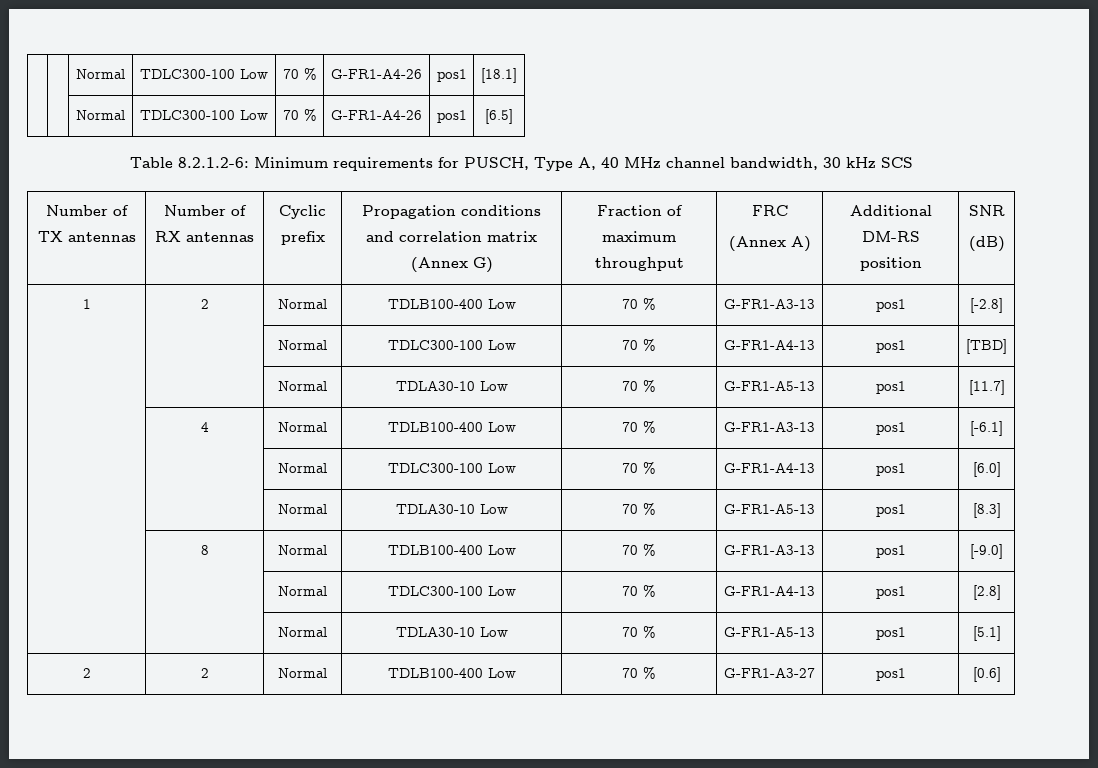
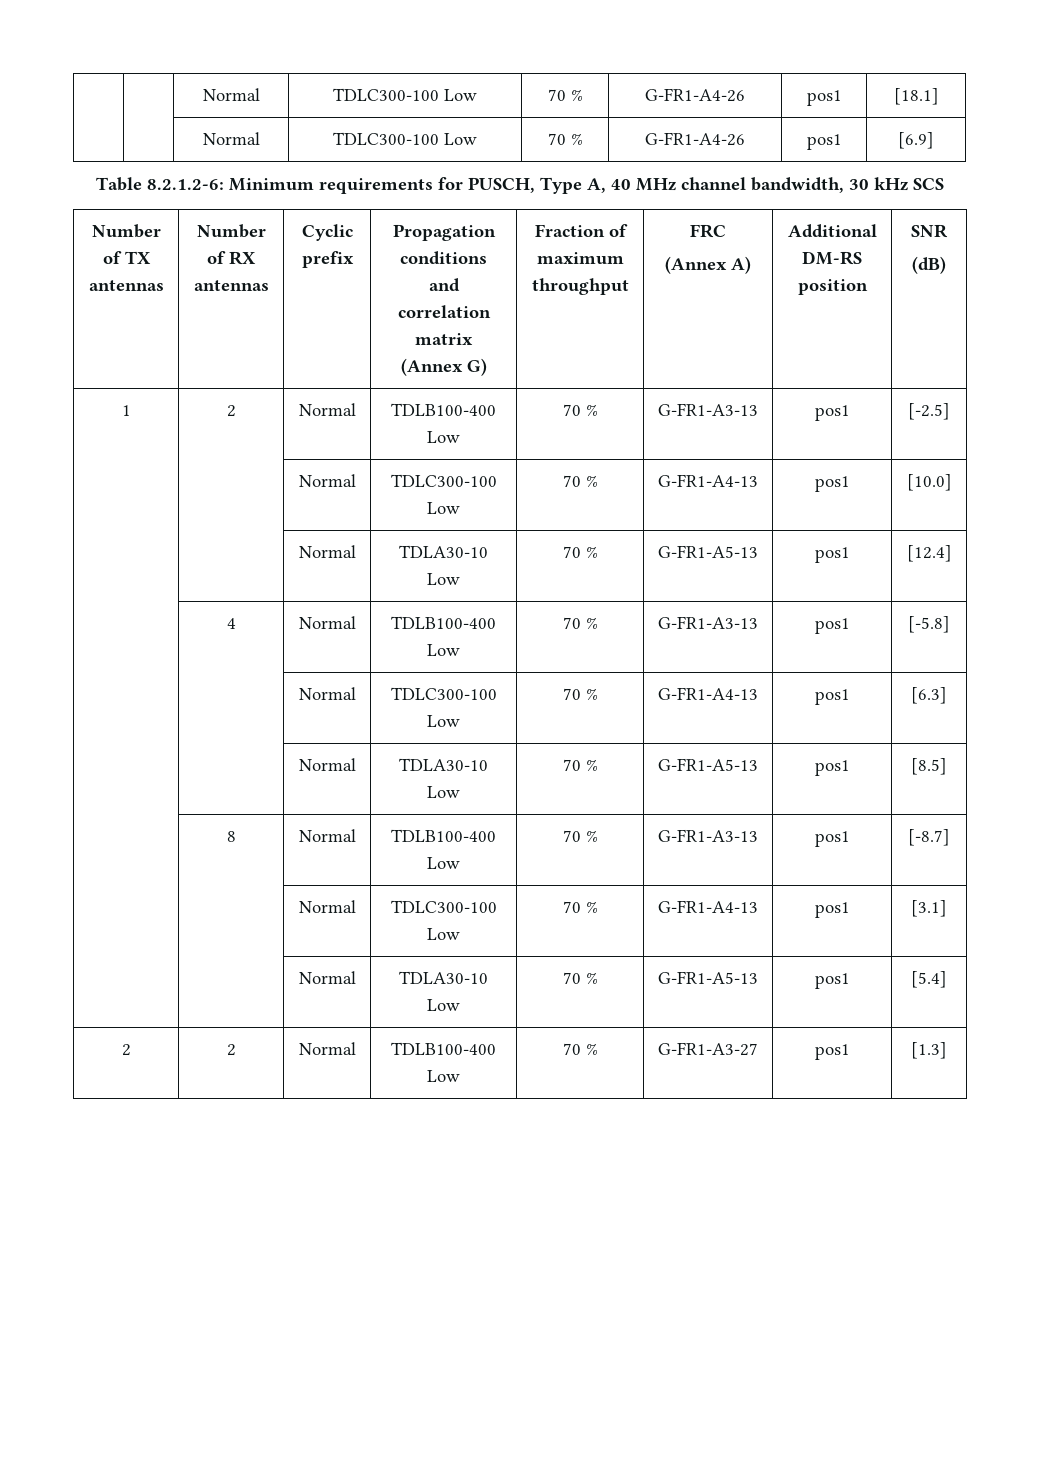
- | | Normal | TDLC300-100 Low | 70 % | G-FR1-A4-26 | pos1 | [6.5]
+ | | Normal | TDLC300-100 Low | 70 % | G-FR1-A4-26 | pos1 | [6.9]
- 1 | 2 | Normal | TDLB100-400 Low | 70 % | G-FR1-A3-13 | pos1 | [-2.8]
- | | Normal | TDLC300-100 Low | 70 % | G-FR1-A4-13 | pos1 | [TBD]
- | | Normal | TDLA30-10 Low | 70 % | G-FR1-A5-13 | pos1 | [11.7]
+ 1 | 2 | Normal | TDLB100-400 Low | 70 % | G-FR1-A3-13 | pos1 | [-2.5]
+ | | Normal | TDLC300-100 Low | 70 % | G-FR1-A4-13 | pos1 | [10.0]
+ | | Normal | TDLA30-10 Low | 70 % | G-FR1-A5-13 | pos1 | [12.4]
- | 4 | Normal | TDLB100-400 Low | 70 % | G-FR1-A3-13 | pos1 | [-6.1]
- | | Normal | TDLC300-100 Low | 70 % | G-FR1-A4-13 | pos1 | [6.0]
- | | Normal | TDLA30-10 Low | 70 % | G-FR1-A5-13 | pos1 | [8.3]
+ | 4 | Normal | TDLB100-400 Low | 70 % | G-FR1-A3-13 | pos1 | [-5.8]
+ | | Normal | TDLC300-100 Low | 70 % | G-FR1-A4-13 | pos1 | [6.3]
+ | | Normal | TDLA30-10 Low | 70 % | G-FR1-A5-13 | pos1 | [8.5]
- | 8 | Normal | TDLB100-400 Low | 70 % | G-FR1-A3-13 | pos1 | [-9.0]
- | | Normal | TDLC300-100 Low | 70 % | G-FR1-A4-13 | pos1 | [2.8]
- | | Normal | TDLA30-10 Low | 70 % | G-FR1-A5-13 | pos1 | [5.1]
+ | 8 | Normal | TDLB100-400 Low | 70 % | G-FR1-A3-13 | pos1 | [-8.7]
+ | | Normal | TDLC300-100 Low | 70 % | G-FR1-A4-13 | pos1 | [3.1]
+ | | Normal | TDLA30-10 Low | 70 % | G-FR1-A5-13 | pos1 | [5.4]
- 2 | 2 | Normal | TDLB100-400 Low | 70 % | G-FR1-A3-27 | pos1 | [0.6]
+ 2 | 2 | Normal | TDLB100-400 Low | 70 % | G-FR1-A3-27 | pos1 | [1.3]

